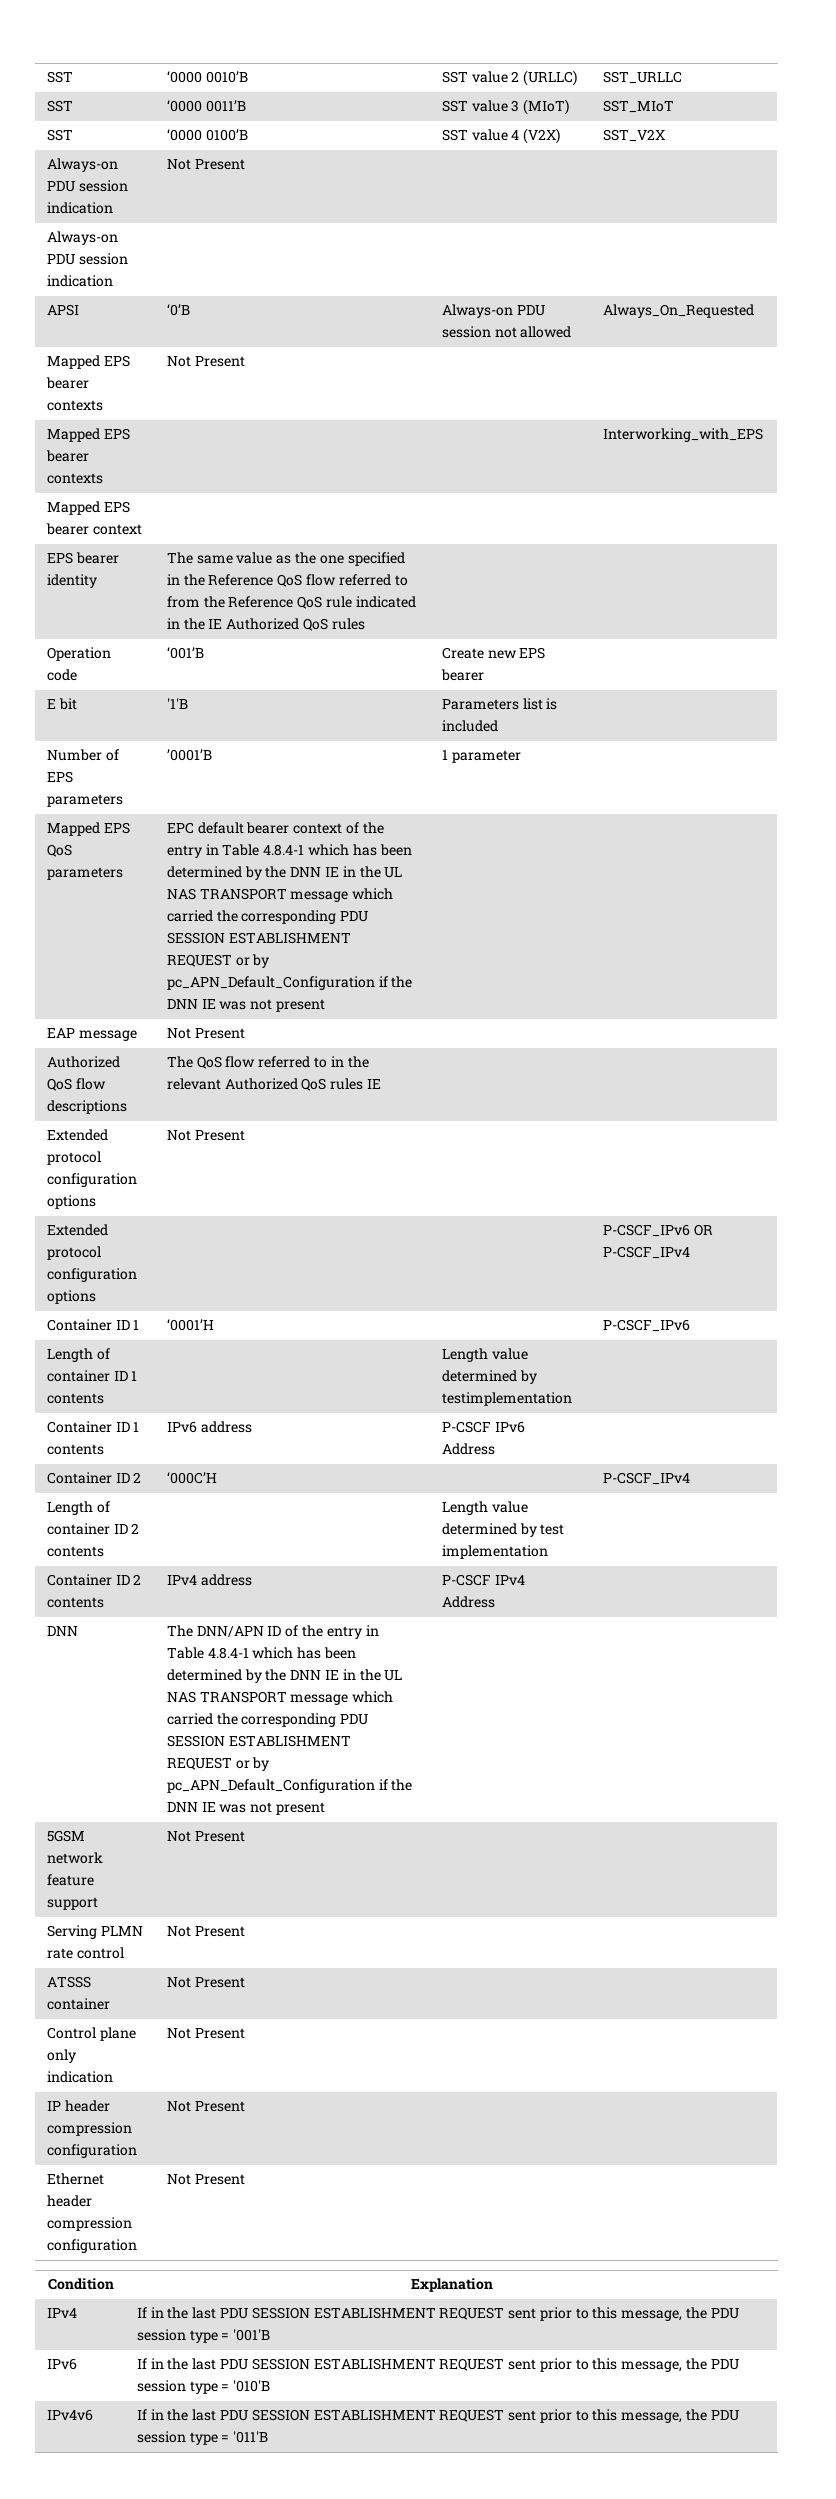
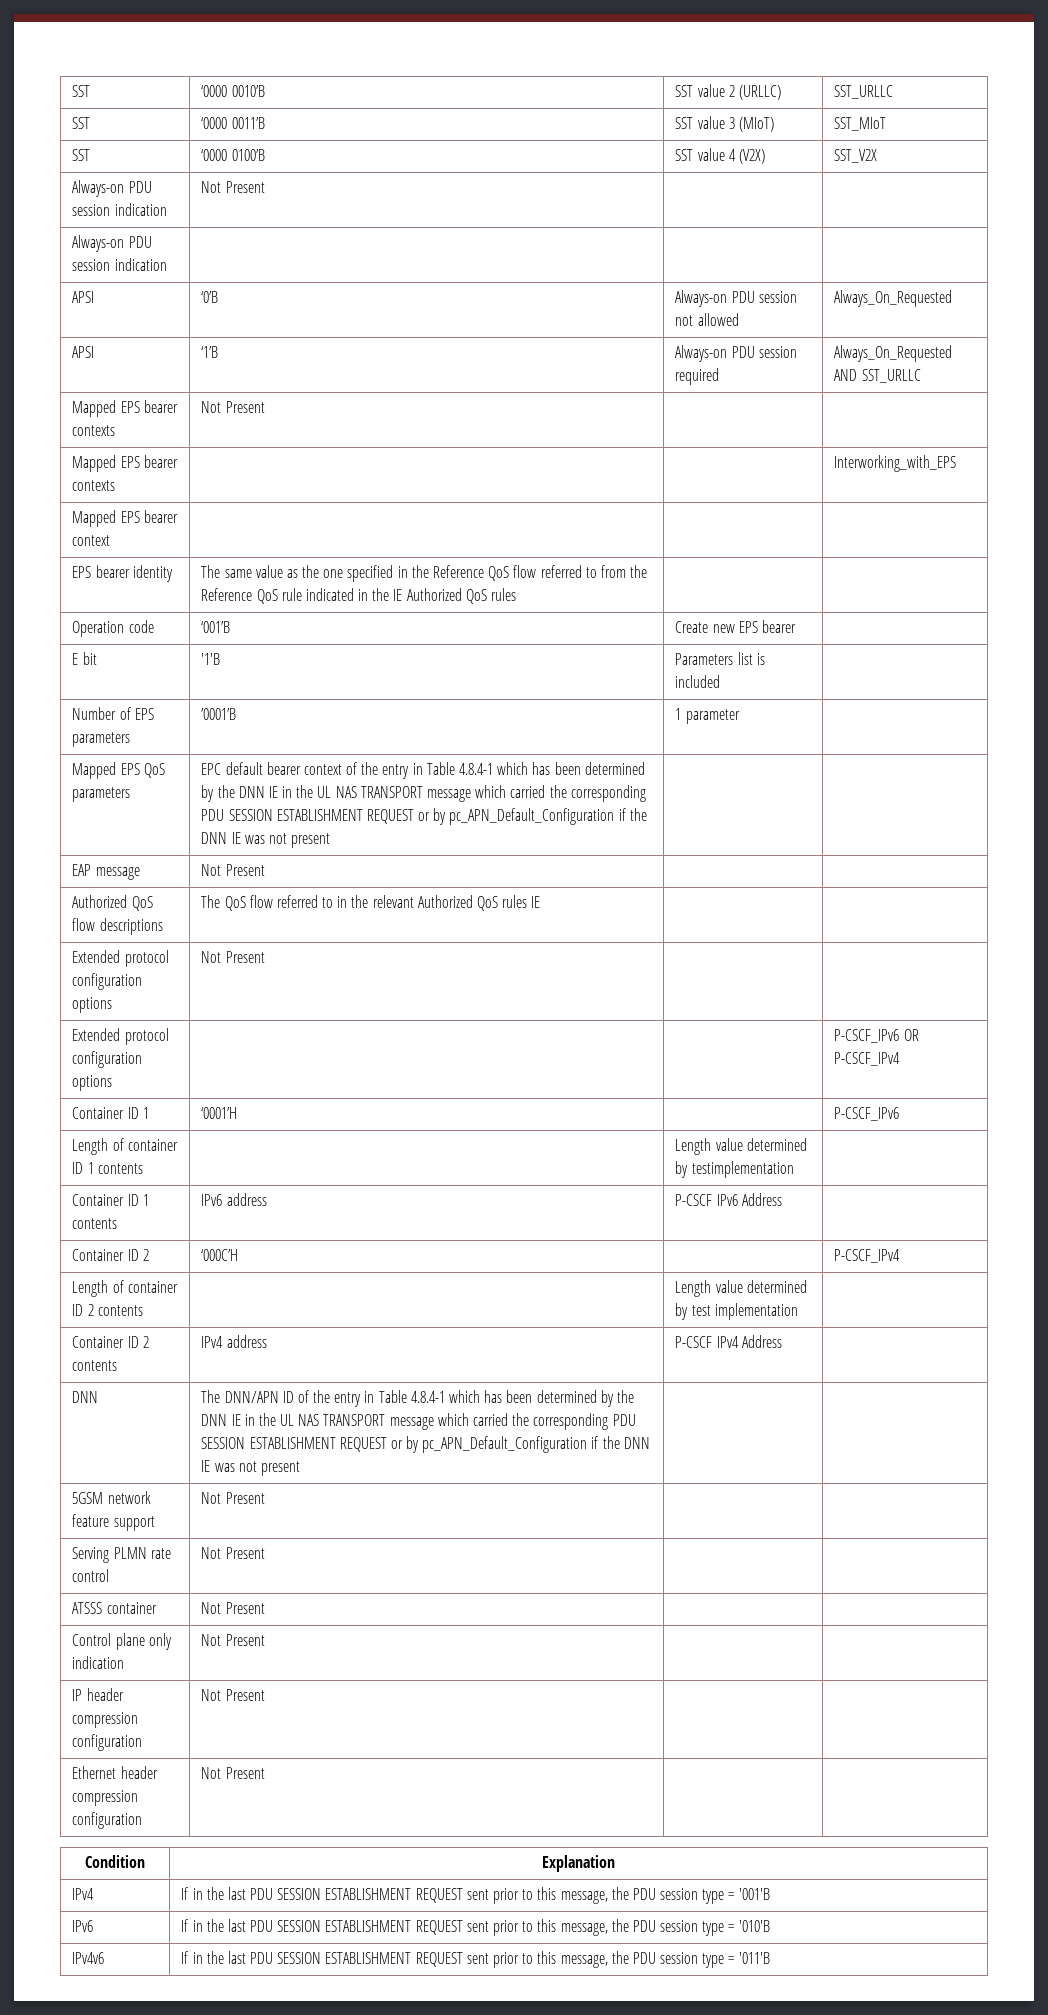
+ APSI | ‘1’B | Always-on PDU session required | Always_On_Requested AND SST_URLLC

